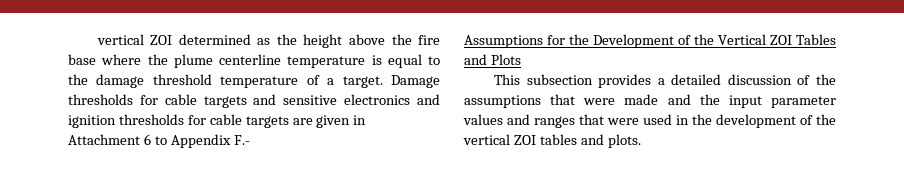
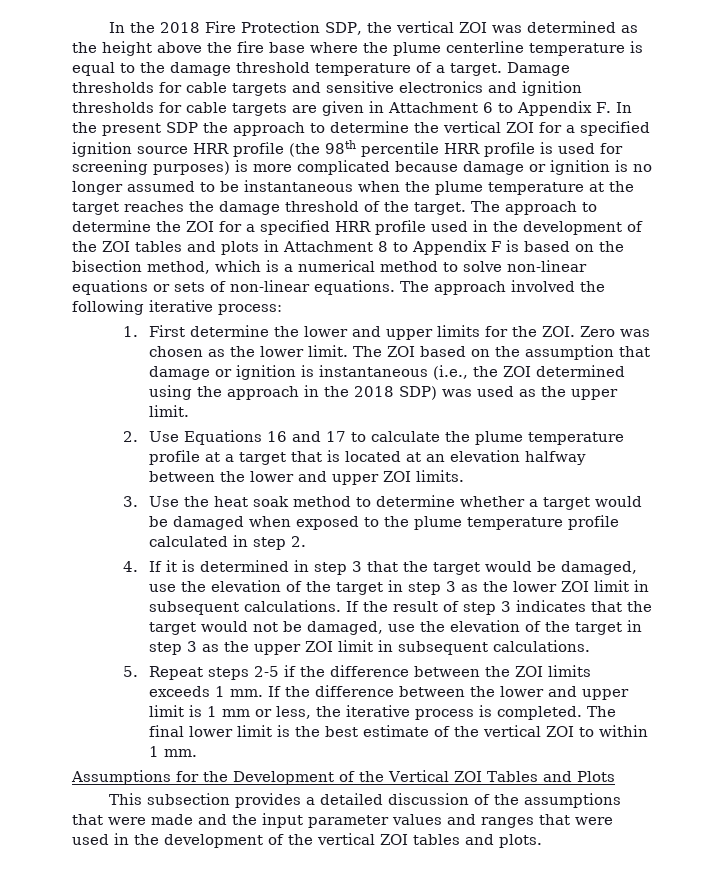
- vertical ZOI determined as the height above the fire base where the plume centerline temperature is equal to the damage threshold temperature of a target.
+ In the 2018 Fire Protection SDP, the vertical ZOI was determined as the height above the fire base where the plume centerline temperature is equal to the damage threshold temperature of a target.
- Damage thresholds for cable targets and sensitive electronics and ignition thresholds for cable targets are given in Attachment 6 to Appendix F.-
+ Damage thresholds for cable targets and sensitive electronics and ignition thresholds for cable targets are given in Attachment 6 to Appendix F. In the present SDP the approach to determine the vertical ZOI for a specified ignition source HRR profile (the 98th percentile HRR profile is used for screening purposes) is more complicated because damage or ignition is no longer assumed to be instantaneous when the plume temperature at the target reaches the damage threshold of the target. The approach to determine the ZOI for a specified HRR profile used in the development of the ZOI tables and plots in Attachment 8 to Appendix F is based on the bisection method, which is a numerical method to solve non-linear equations or sets of non-linear equations. The approach involved the following iterative process:
+ 1. First determine the lower and upper limits for the ZOI. Zero was chosen as the lower limit. The ZOI based on the assumption that damage or ignition is instantaneous (i.e., the ZOI determined using the approach in the 2018 SDP) was used as the upper limit.
+ 2. Use Equations 16 and 17 to calculate the plume temperature profile at a target that is located at an elevation halfway between the lower and upper ZOI limits.
+ 3. Use the heat soak method to determine whether a target would be damaged when exposed to the plume temperature profile calculated in step 2.
+ 4. If it is determined in step 3 that the target would be damaged, use the elevation of the target in step 3 as the lower ZOI limit in subsequent calculations. If the result of step 3 indicates that the target would not be damaged, use the elevation of the target in step 3 as the upper ZOI limit in subsequent calculations.
+ 5. Repeat steps 2-5 if the difference between the ZOI limits exceeds 1 mm. If the difference between the lower and upper limit is 1 mm or less, the iterative process is completed. The final lower limit is the best estimate of the vertical ZOI to within 1 mm.

